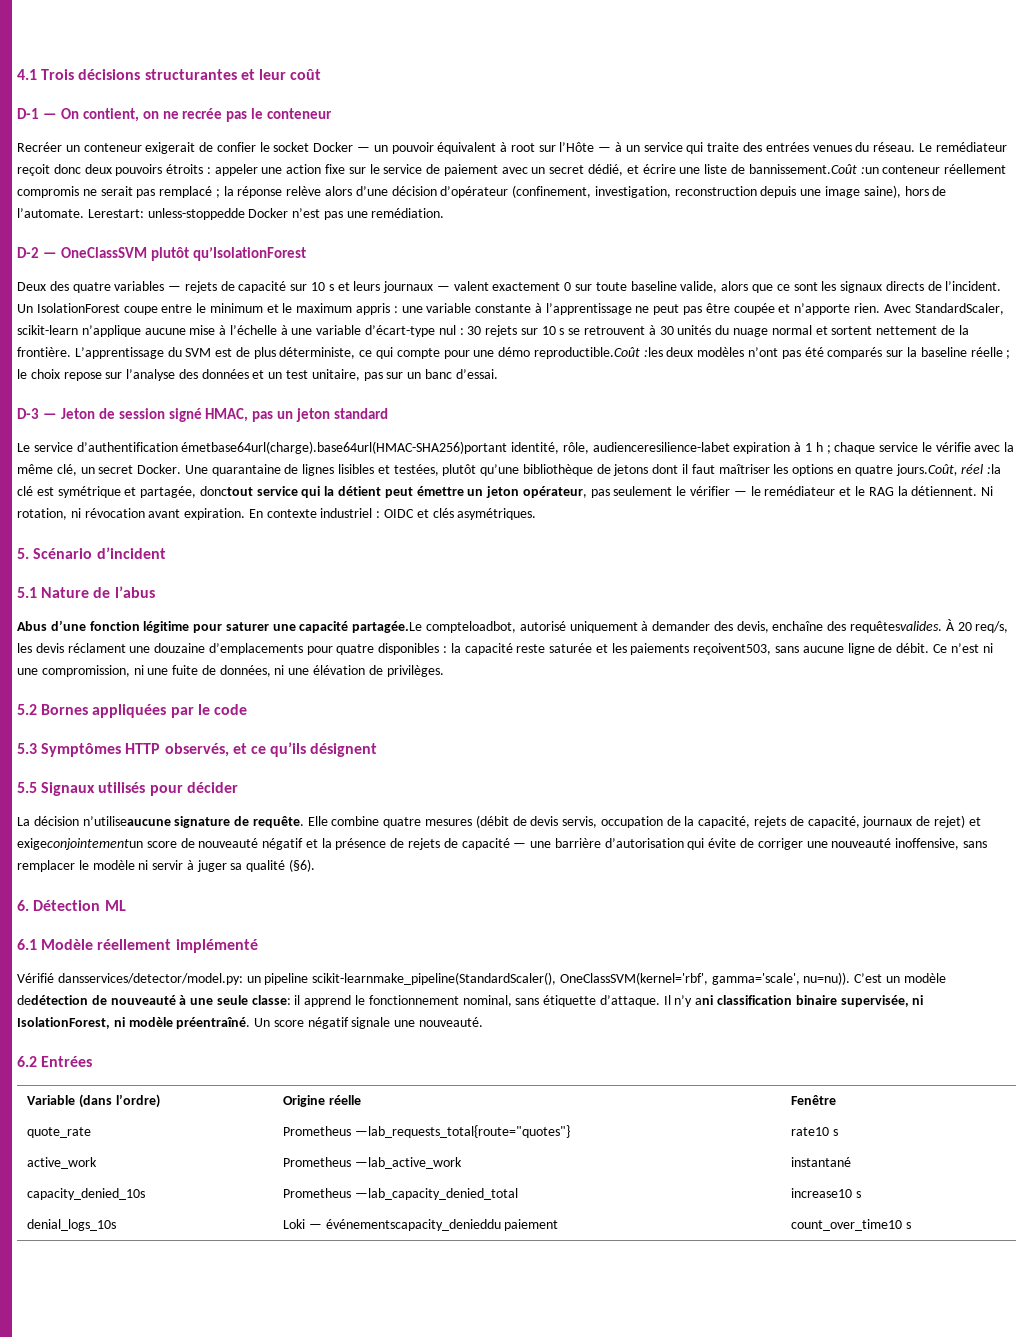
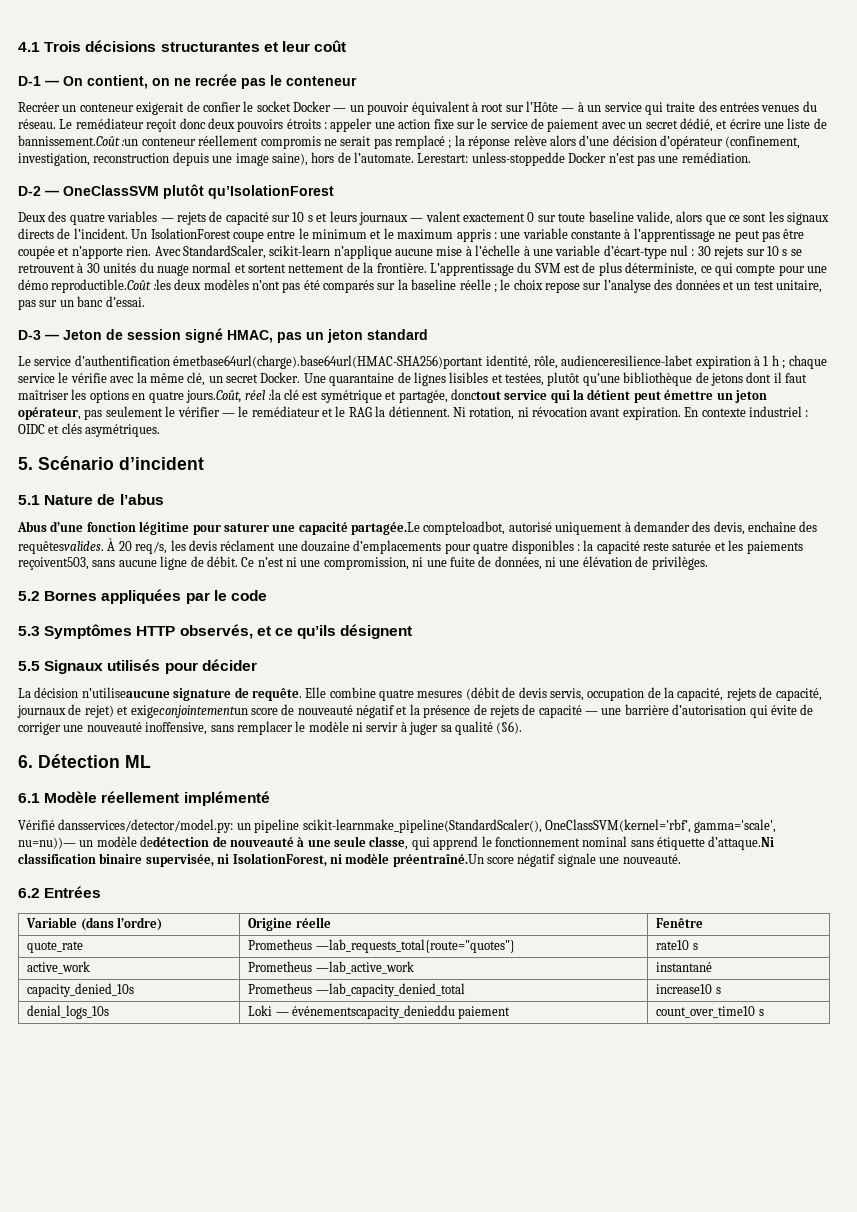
- Vérifié dansservices/detector/model.py: un pipeline scikit-learnmake_pipeline(StandardScaler(), OneClassSVM(kernel='rbf', gamma='scale', nu=nu)). C’est un modèle dedétection de nouveauté à une seule classe: il apprend le fonctionnement nominal, sans étiquette d’attaque. Il n’y ani classification binaire supervisée, ni IsolationForest, ni modèle préentraîné. Un score négatif signale une nouveauté.
+ Vérifié dansservices/detector/model.py: un pipeline scikit-learnmake_pipeline(StandardScaler(), OneClassSVM(kernel='rbf', gamma='scale', nu=nu))— un modèle dedétection de nouveauté à une seule classe, qui apprend le fonctionnement nominal sans étiquette d’attaque.Ni classification binaire supervisée, ni IsolationForest, ni modèle préentraîné.Un score négatif signale une nouveauté.

